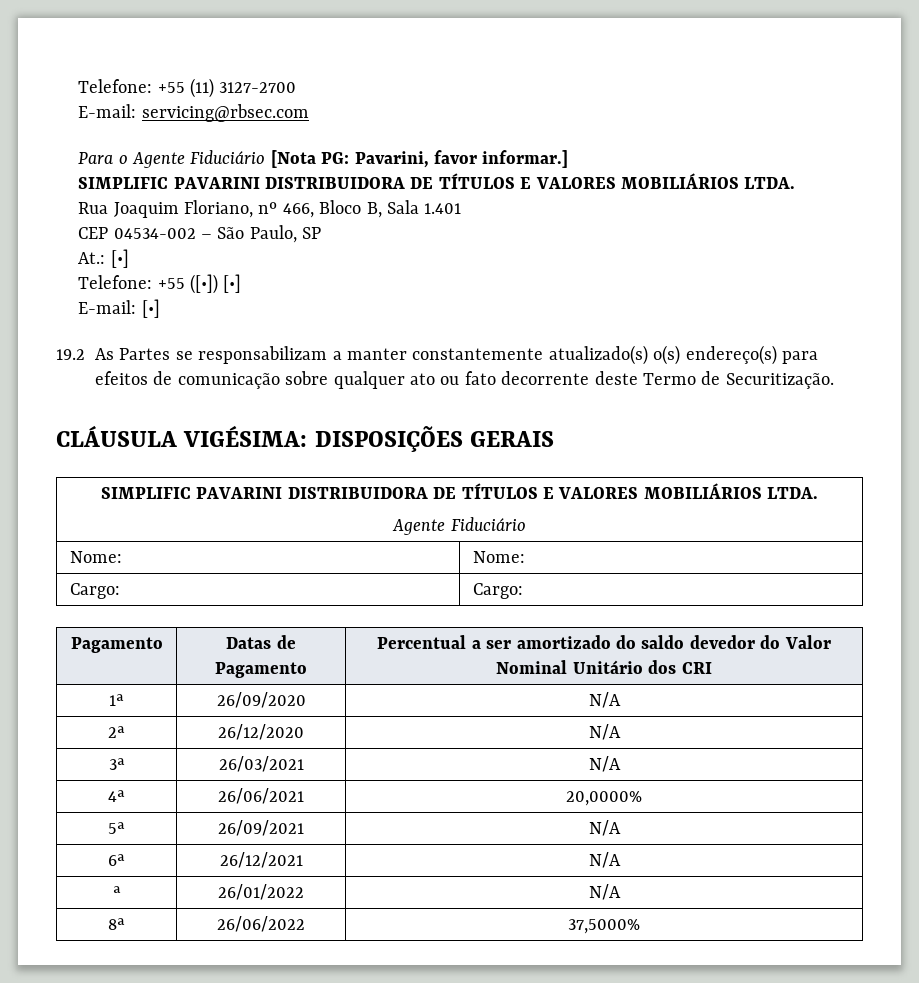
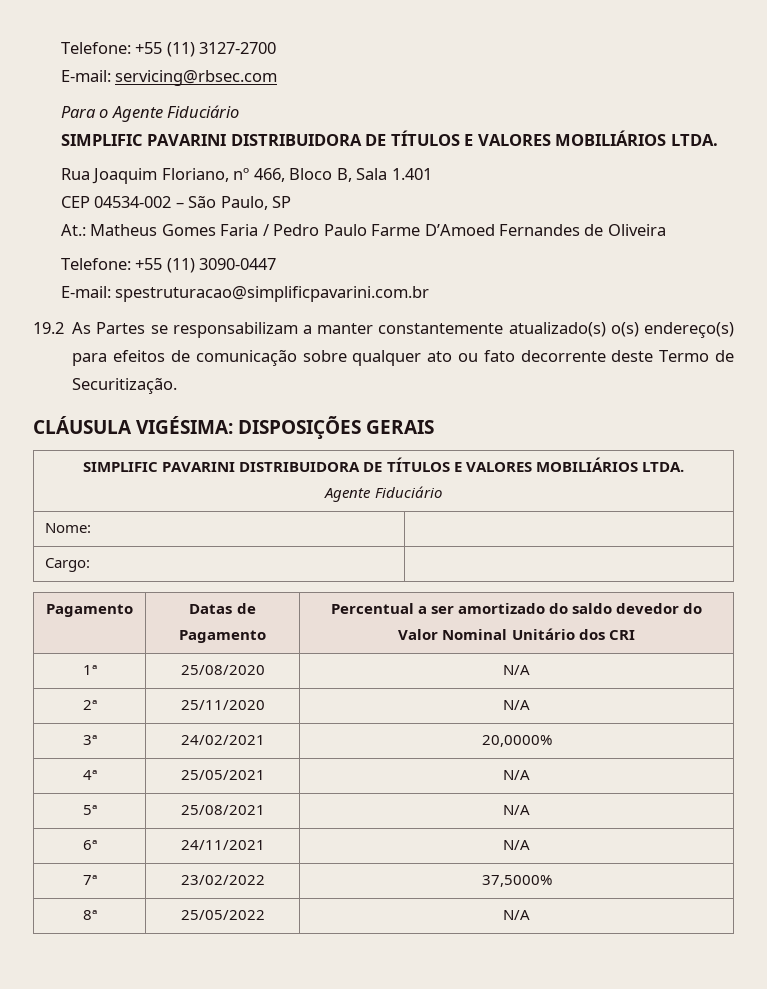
- Para o Agente Fiduciário [Nota PG: Pavarini, favor informar.]
+ Para o Agente Fiduciário
- At.: [•]
- Telefone: +55 ([•]) [•]
- E-mail: [•]
+ At.: Matheus Gomes Faria / Pedro Paulo Farme D’Amoed Fernandes de Oliveira
+ Telefone: +55 (11) 3090-0447
+ E-mail: spestruturacao@simplificpavarini.com.br
- Nome: | Nome:
+ Nome: |
- Cargo: | Cargo:
+ Cargo: |
- 1ª | 26/09/2020 | N/A
+ 1ª | 25/08/2020 | N/A
- 2ª | 26/12/2020 | N/A
+ 2ª | 25/11/2020 | N/A
- 3ª | 26/03/2021 | N/A
- 4ª | 26/06/2021 | 20,0000%
+ 3ª | 24/02/2021 | 20,0000%
+ 4ª | 25/05/2021 | N/A
- 5ª | 26/09/2021 | N/A
+ 5ª | 25/08/2021 | N/A
- 6ª | 26/12/2021 | N/A
- ª | 26/01/2022 | N/A
+ 6ª | 24/11/2021 | N/A
+ 7ª | 23/02/2022 | 37,5000%
- 8ª | 26/06/2022 | 37,5000%
+ 8ª | 25/05/2022 | N/A

